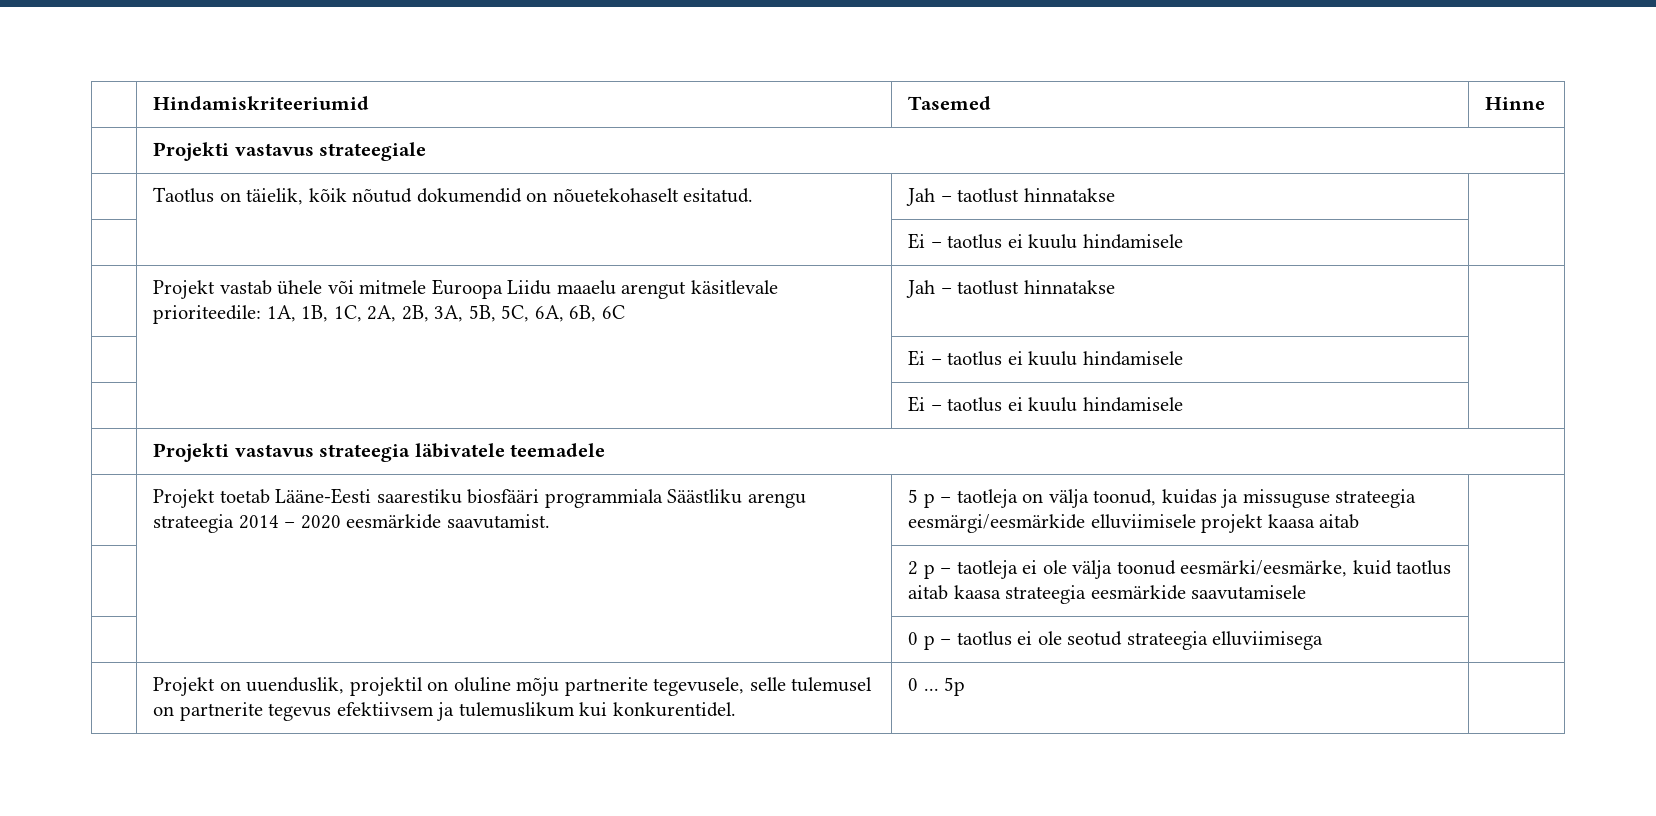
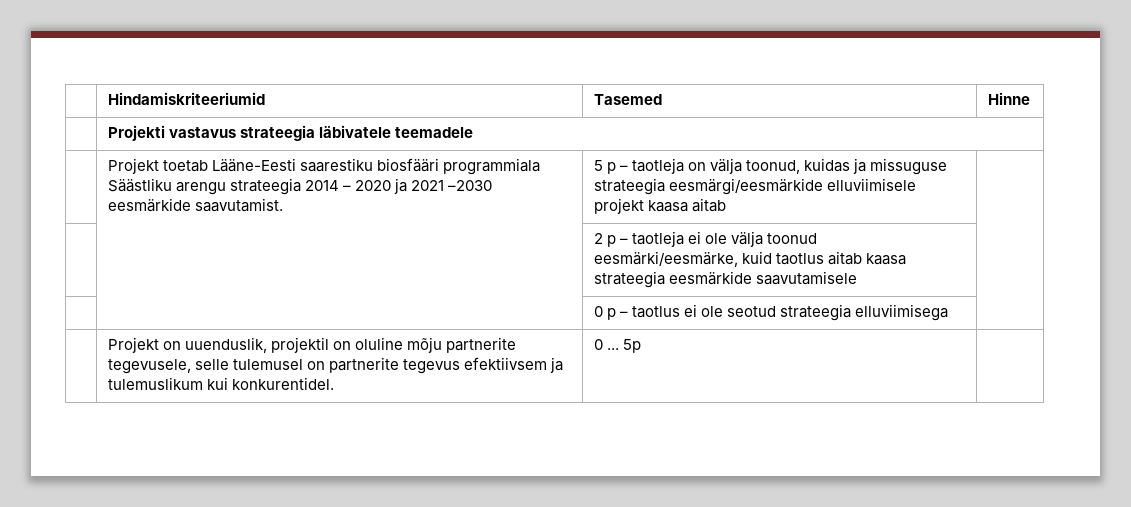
- | Projekti vastavus strateegiale
- | Taotlus on täielik, kõik nõutud dokumendid on nõuetekohaselt esitatud. | Jah – taotlust hinnatakse |
- | | Ei – taotlus ei kuulu hindamisele |
- | Projekt vastab ühele või mitmele Euroopa Liidu maaelu arengut käsitlevale prioriteedile: 1A, 1B, 1C, 2A, 2B, 3A, 5B, 5C, 6A, 6B, 6C | Jah – taotlust hinnatakse |
- | | Ei – taotlus ei kuulu hindamisele |
- | | Ei – taotlus ei kuulu hindamisele |
- | Projekt toetab Lääne-Eesti saarestiku biosfääri programmiala Säästliku arengu strateegia 2014 – 2020 eesmärkide saavutamist. | 5 p – taotleja on välja toonud, kuidas ja missuguse strateegia eesmärgi/eesmärkide elluviimisele projekt kaasa aitab |
+ | Projekt toetab Lääne-Eesti saarestiku biosfääri programmiala Säästliku arengu strateegia 2014 – 2020 ja 2021 –2030 eesmärkide saavutamist. | 5 p – taotleja on välja toonud, kuidas ja missuguse strateegia eesmärgi/eesmärkide elluviimisele projekt kaasa aitab |

